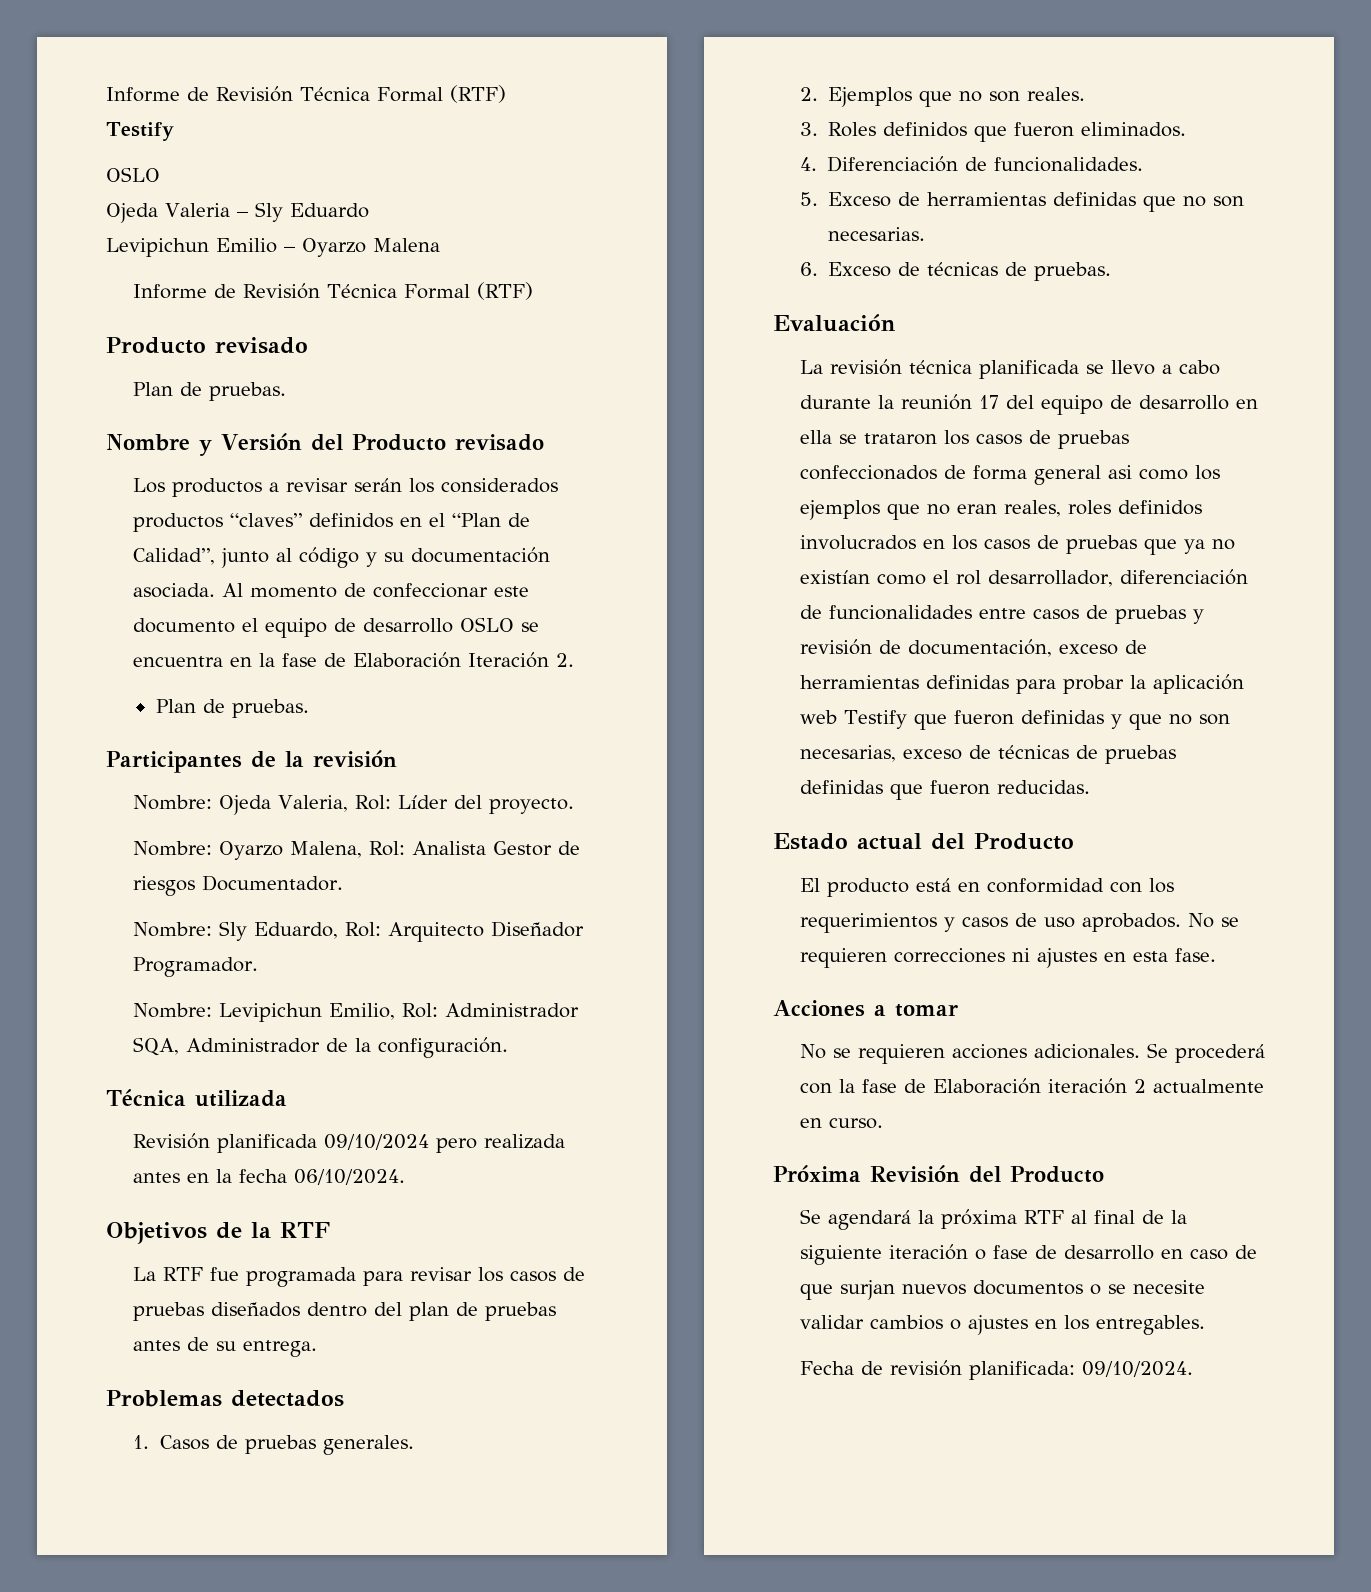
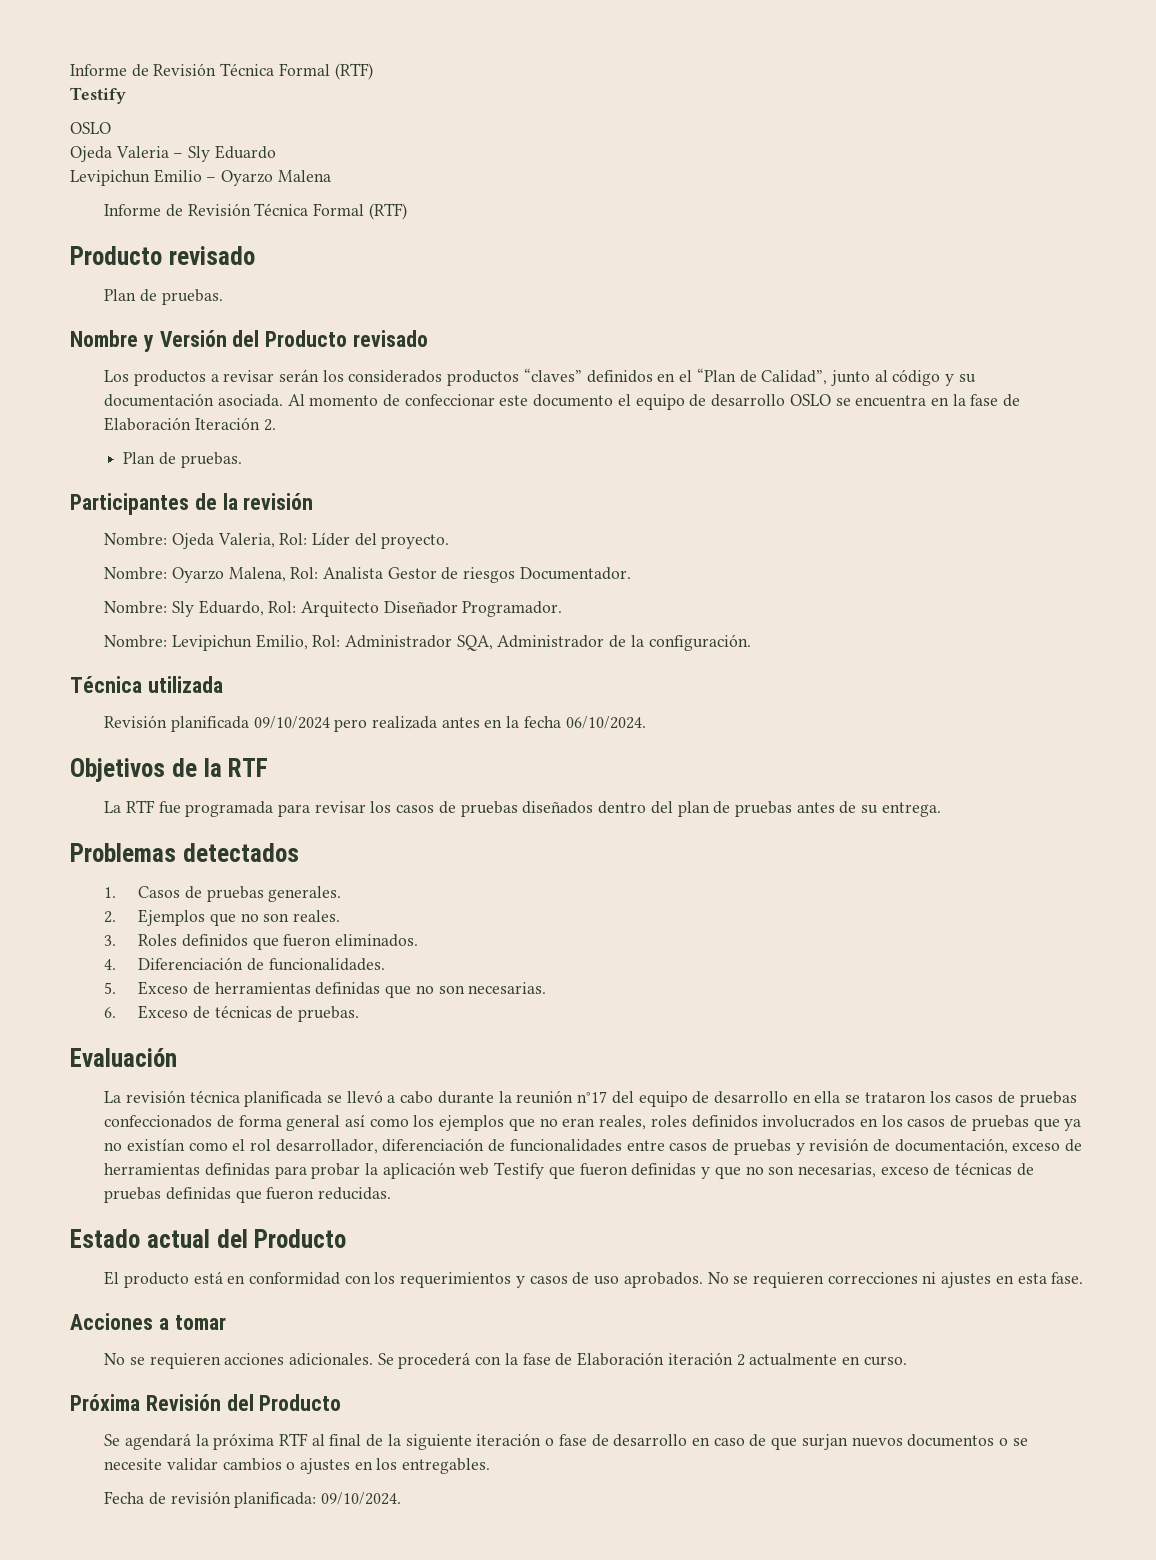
- La revisión técnica planificada se llevo a cabo durante la reunión 17 del equipo de desarrollo en ella se trataron los casos de pruebas confeccionados de forma general asi como los ejemplos que no eran reales, roles definidos involucrados en los casos de pruebas que ya no existían como el rol desarrollador, diferenciación de funcionalidades entre casos de pruebas y revisión de documentación, exceso de herramientas definidas para probar la aplicación web Testify que fueron definidas y que no son necesarias, exceso de técnicas de pruebas definidas que fueron reducidas.
+ La revisión técnica planificada se llevó a cabo durante la reunión n°17 del equipo de desarrollo en ella se trataron los casos de pruebas confeccionados de forma general así como los ejemplos que no eran reales, roles definidos involucrados en los casos de pruebas que ya no existían como el rol desarrollador, diferenciación de funcionalidades entre casos de pruebas y revisión de documentación, exceso de herramientas definidas para probar la aplicación web Testify que fueron definidas y que no son necesarias, exceso de técnicas de pruebas definidas que fueron reducidas.

